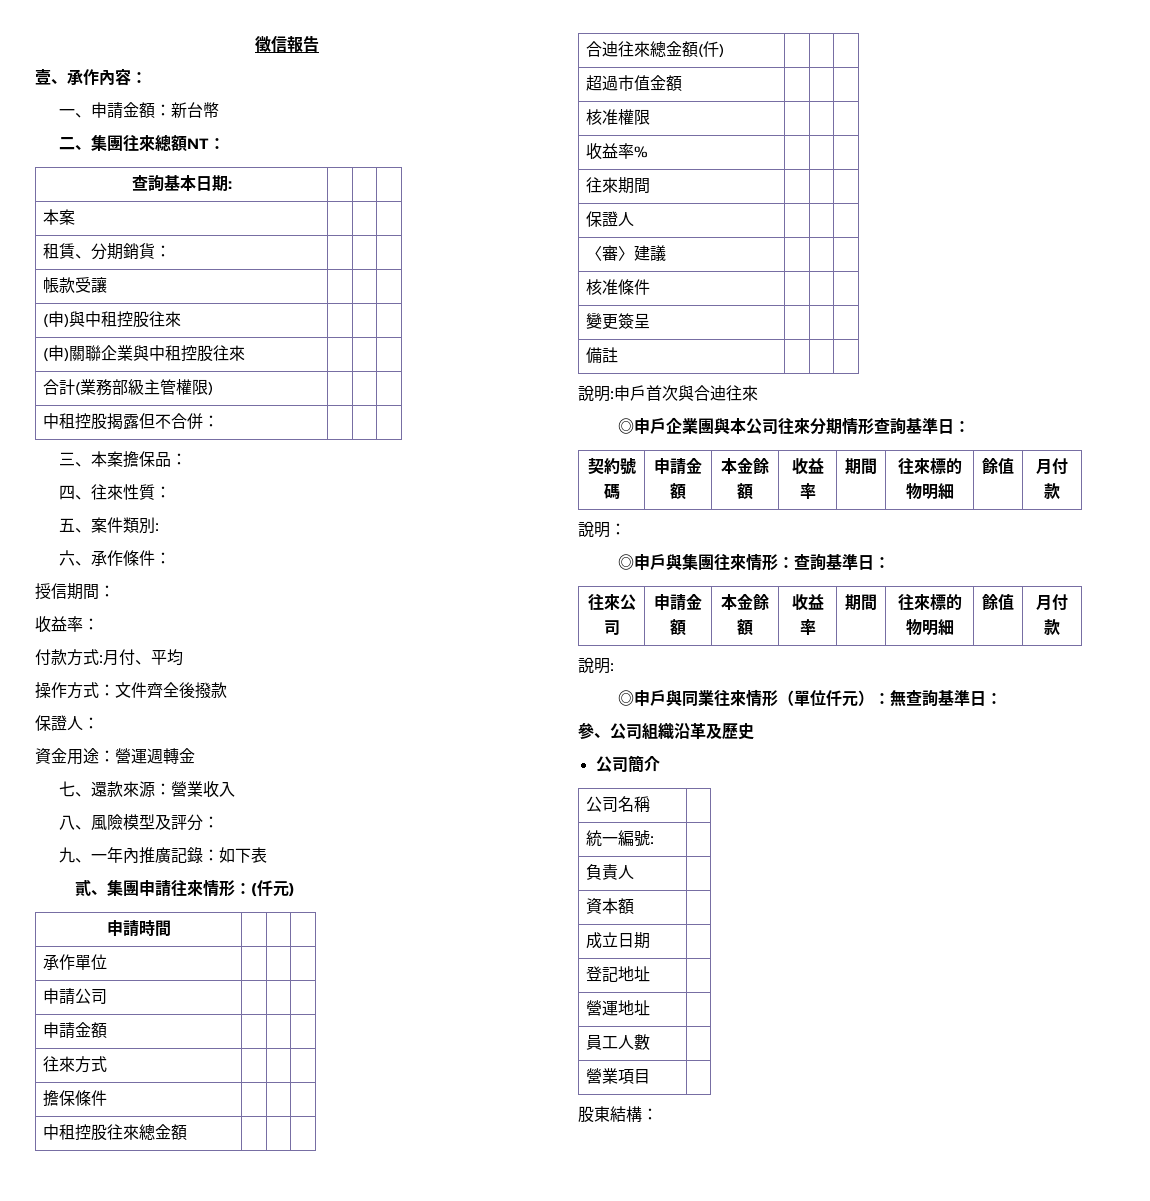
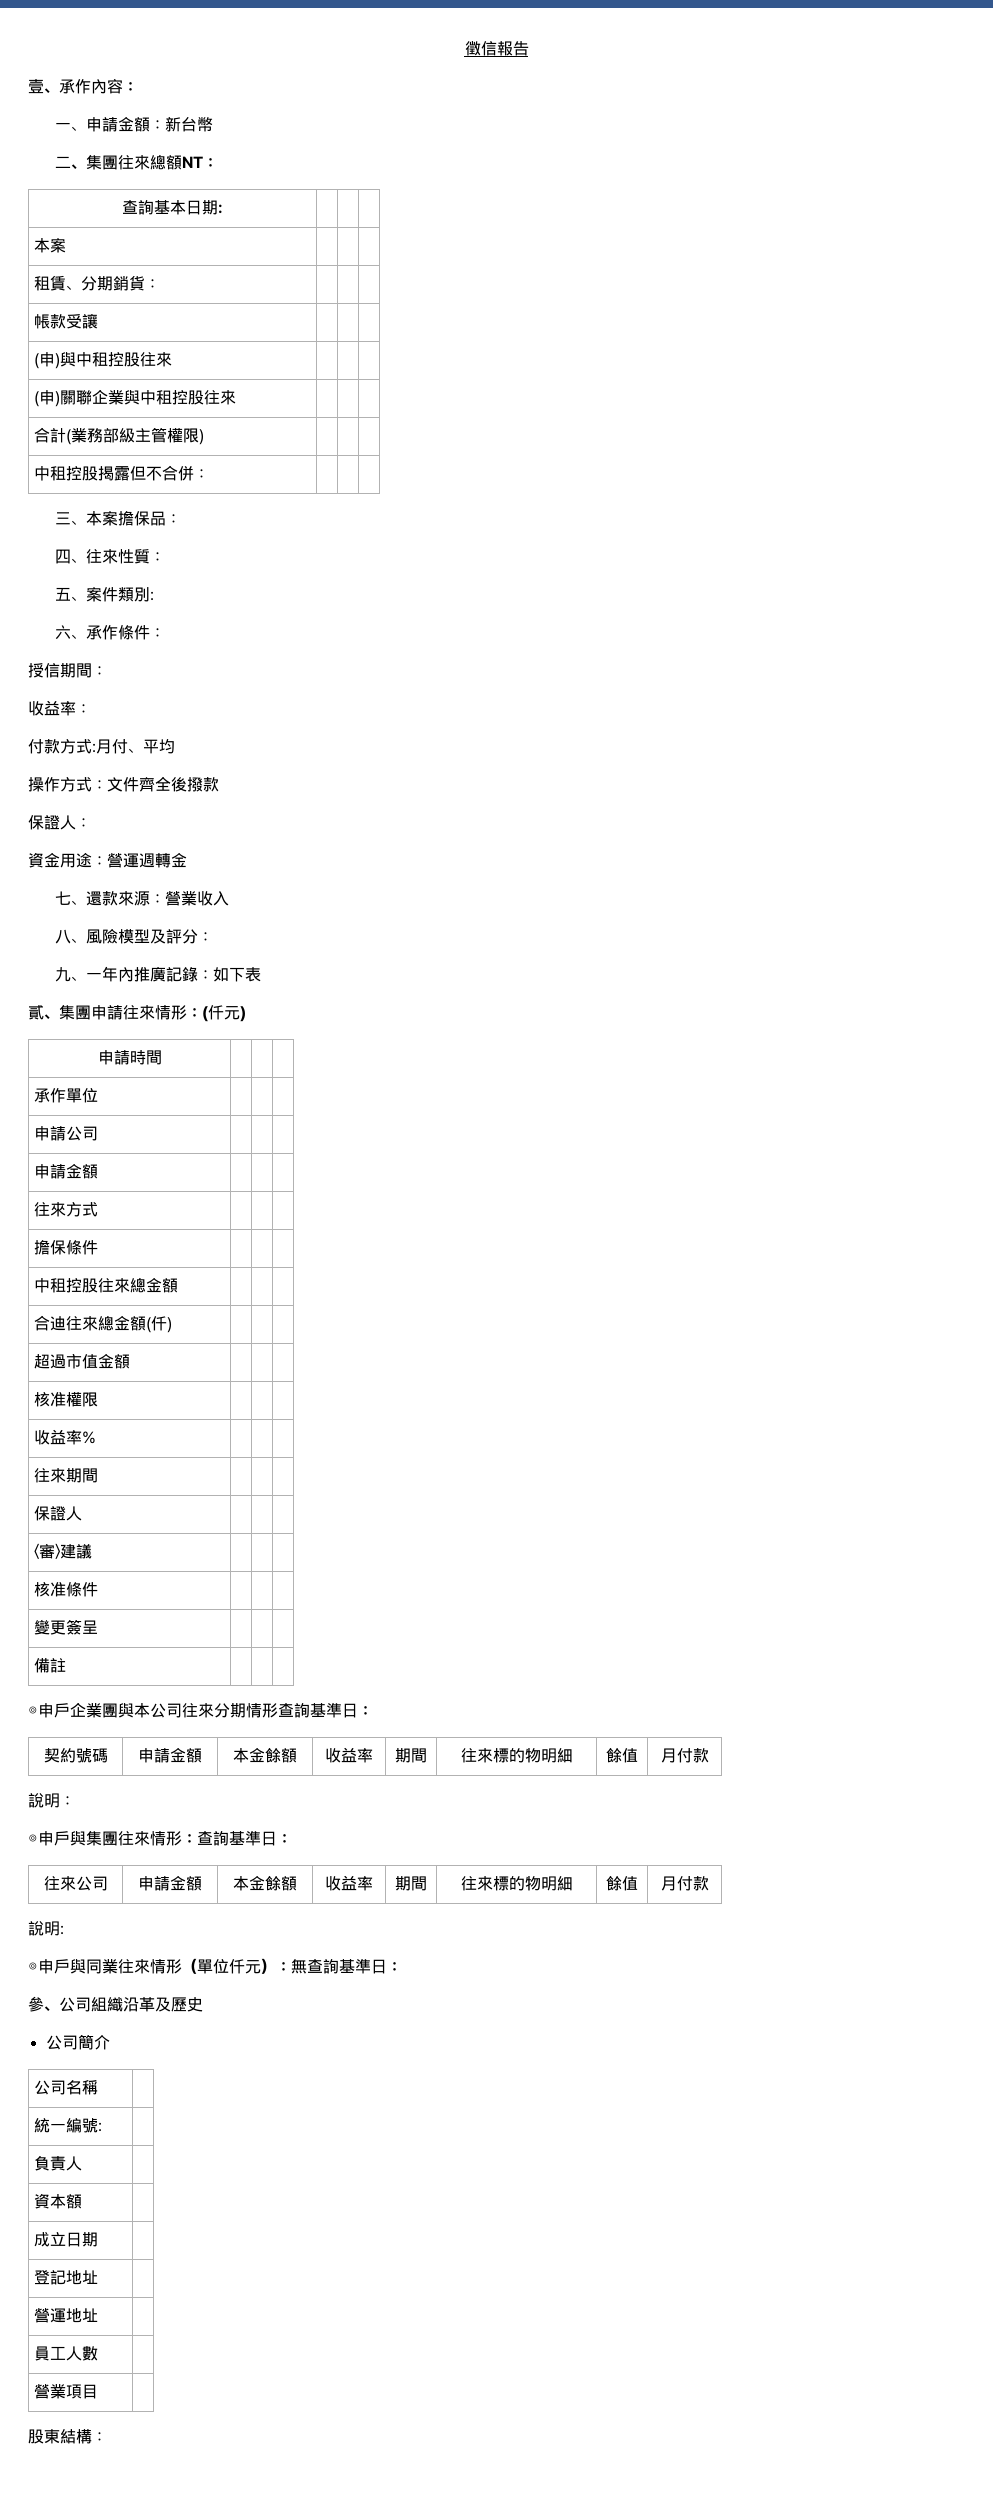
- 說明:申戶首次與合迪往來

